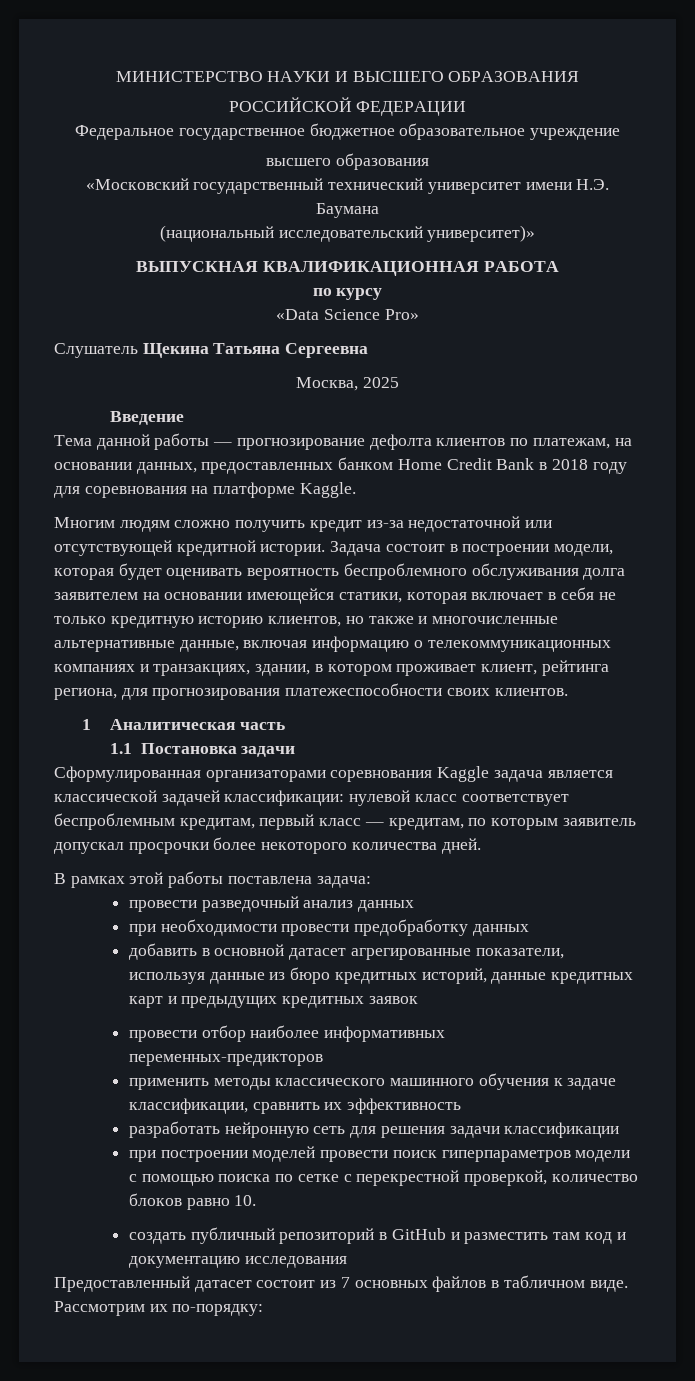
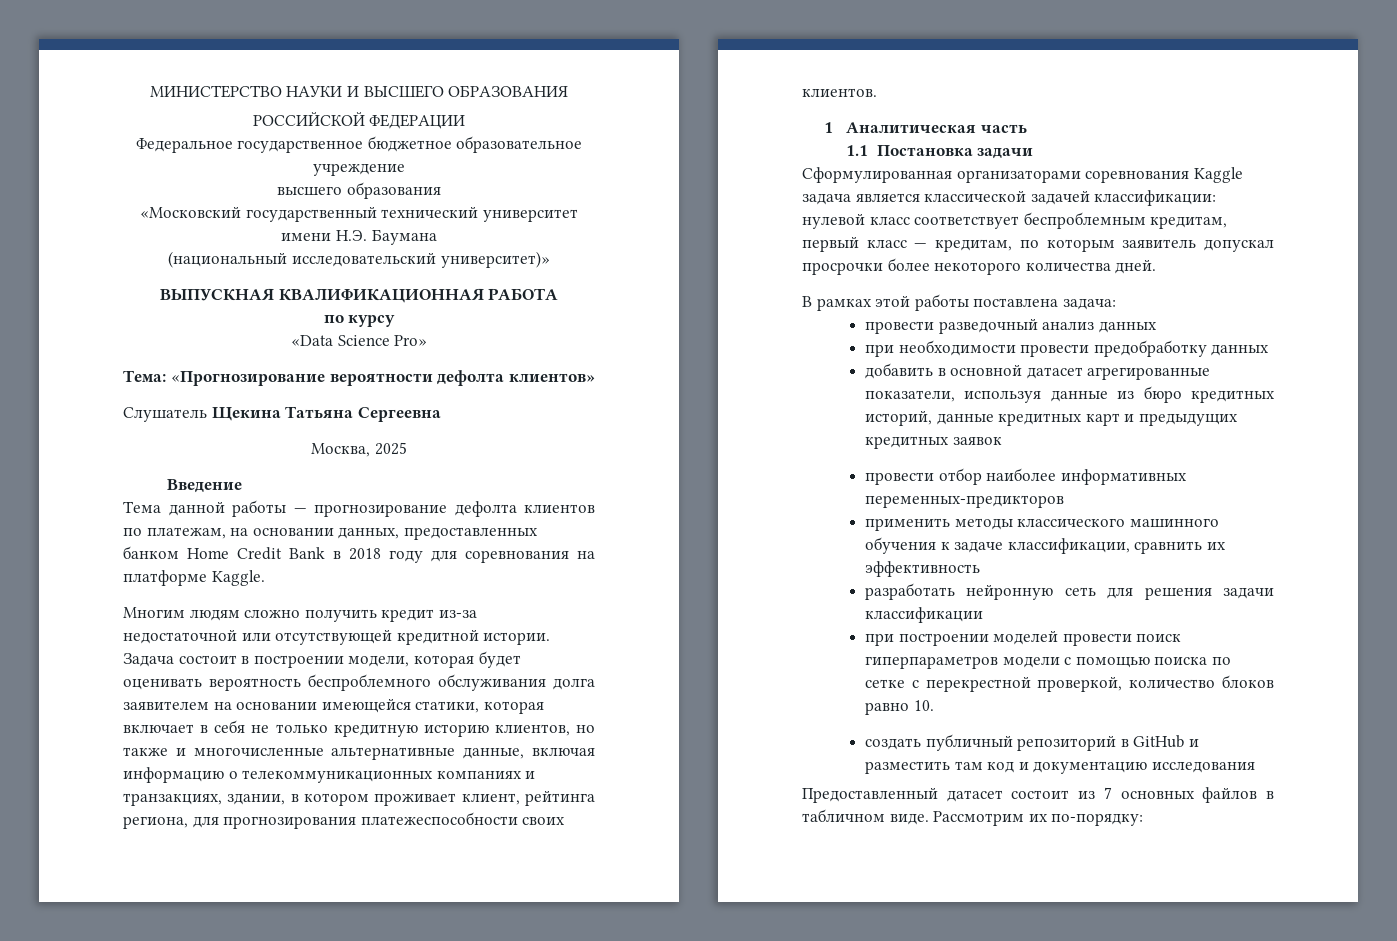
+ Тема: «Прогнозирование вероятности дефолта клиентов»

